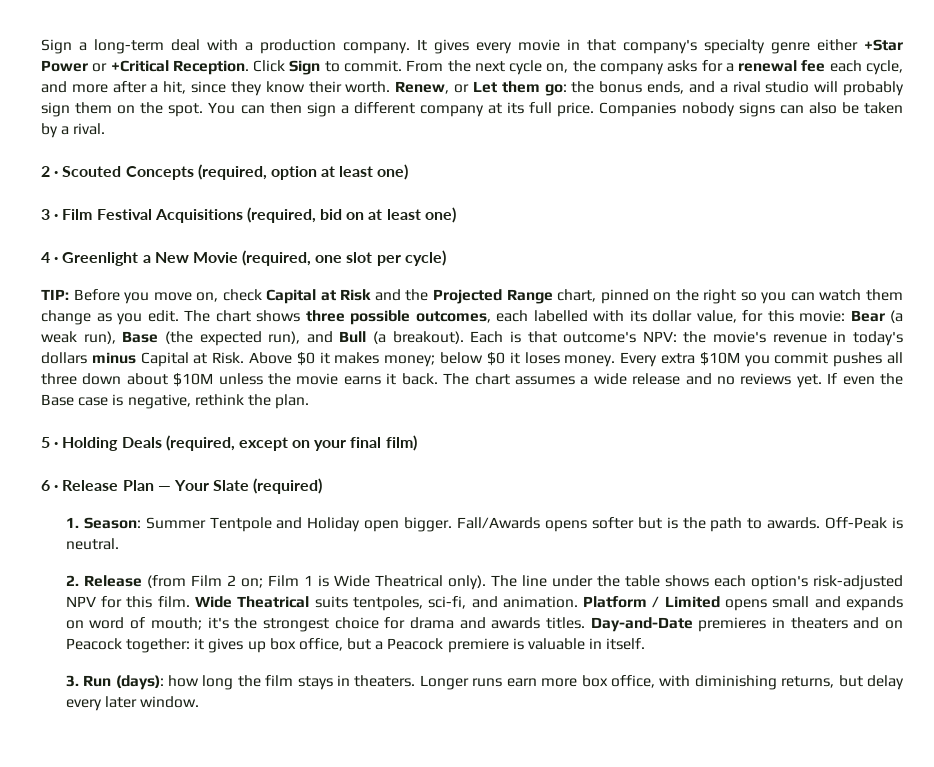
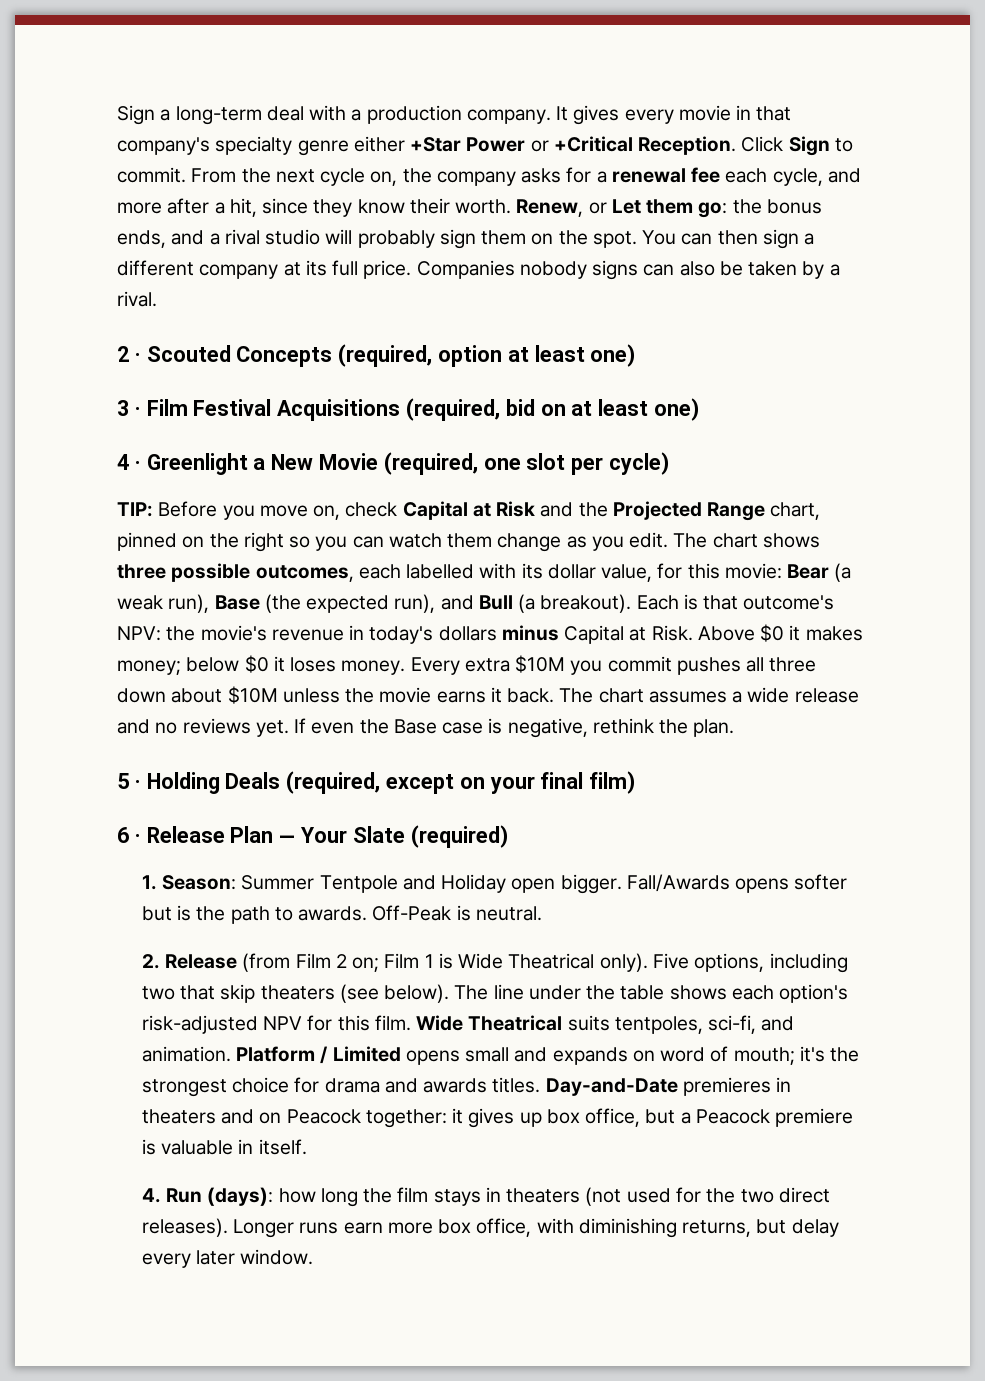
+ Five options, including two that skip theaters (see below).
- 3. Run (days): how long the film stays in theaters.
+ 4. Run (days): how long the film stays in theaters (not used for the two direct releases).

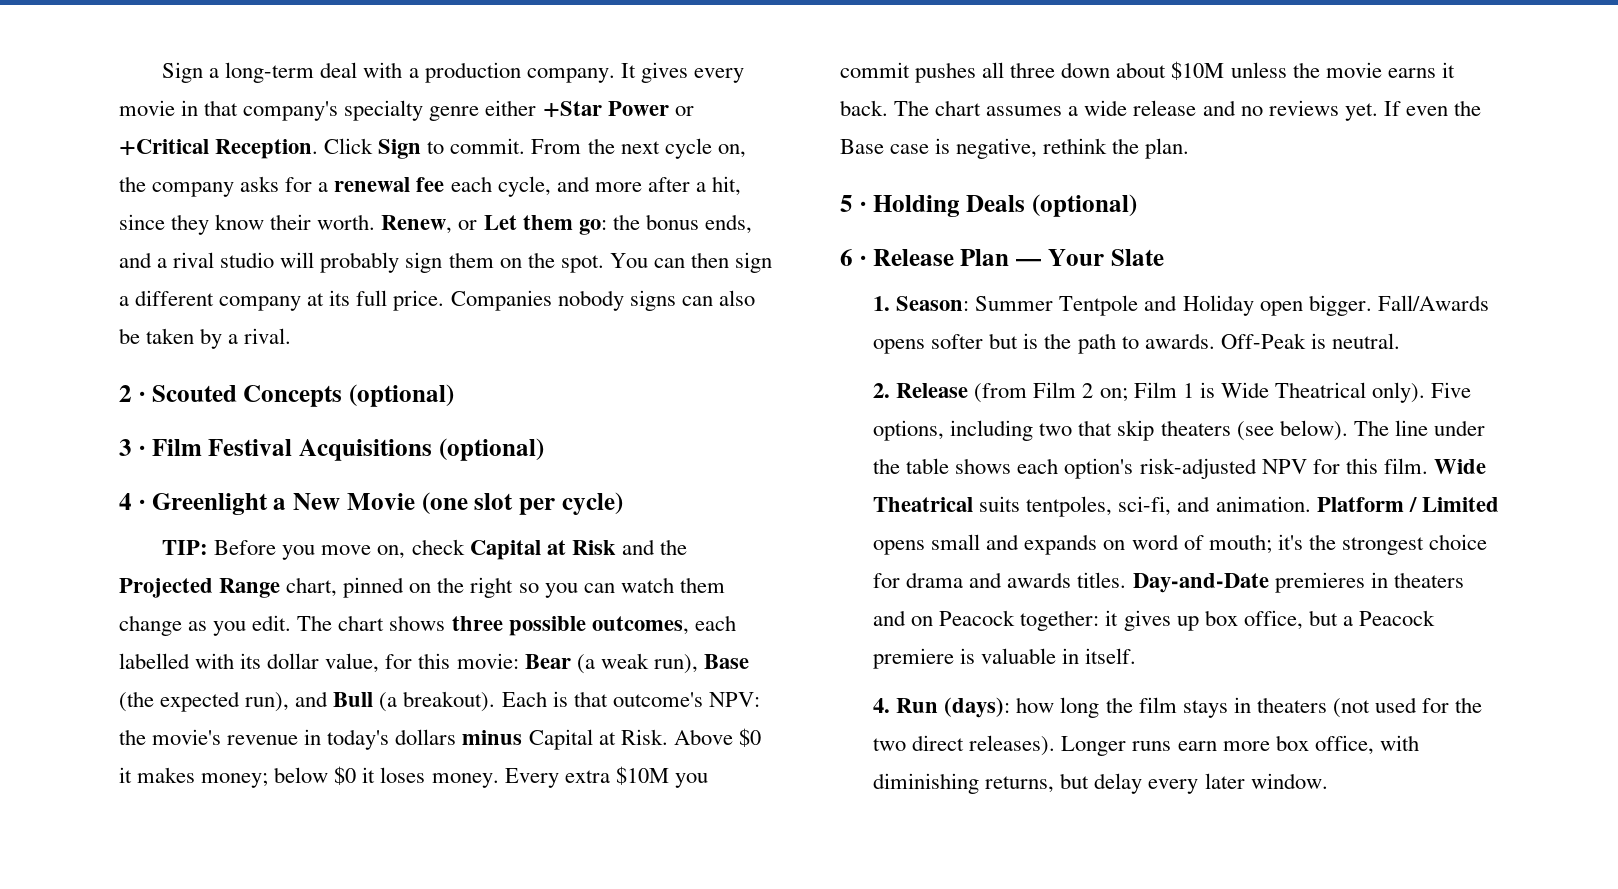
- 2 · Scouted Concepts (required, option at least one)
+ 2 · Scouted Concepts (optional)
- 3 · Film Festival Acquisitions (required, bid on at least one)
+ 3 · Film Festival Acquisitions (optional)
- 4 · Greenlight a New Movie (required, one slot per cycle)
+ 4 · Greenlight a New Movie (one slot per cycle)
- 5 · Holding Deals (required, except on your final film)
+ 5 · Holding Deals (optional)
- 6 · Release Plan — Your Slate (required)
+ 6 · Release Plan — Your Slate

